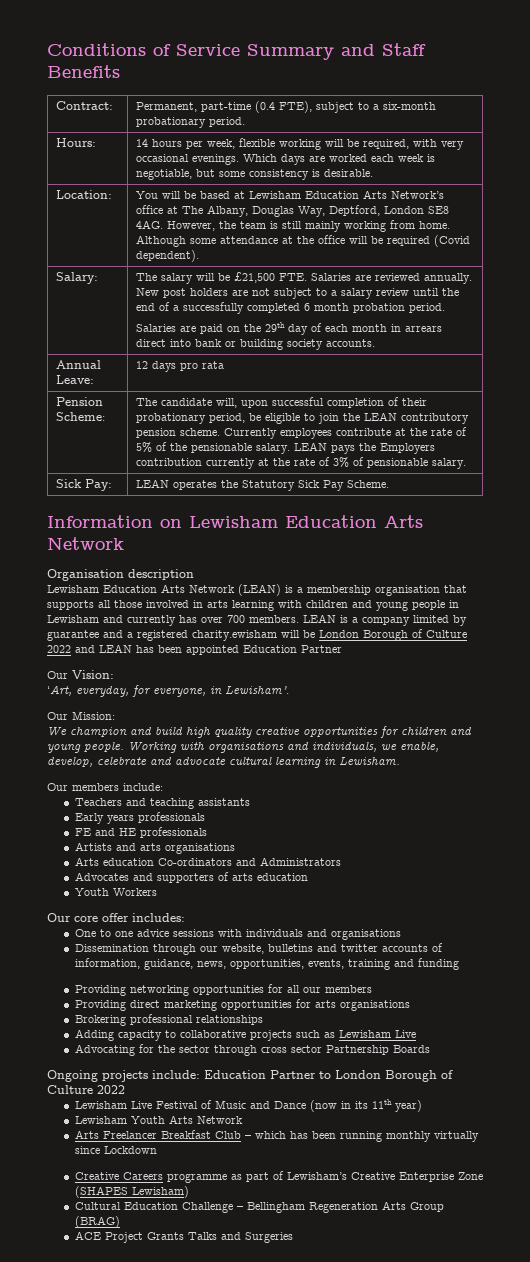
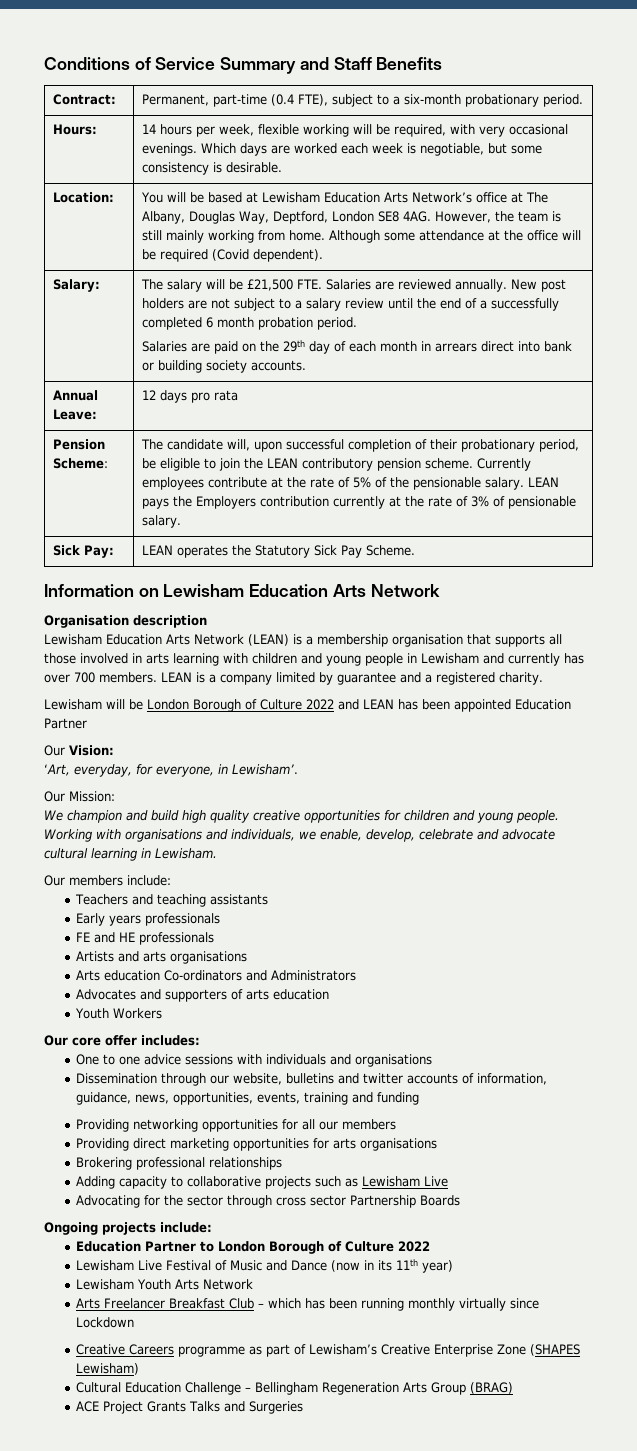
- LEAN is a company limited by guarantee and a registered charity.ewisham will be London Borough of Culture 2022 and LEAN has been appointed Education Partner
+ LEAN is a company limited by guarantee and a registered charity.
+ Lewisham will be London Borough of Culture 2022 and LEAN has been appointed Education Partner
- Ongoing projects include: Education Partner to London Borough of Culture 2022
+ Ongoing projects include:
+ Education Partner to London Borough of Culture 2022

